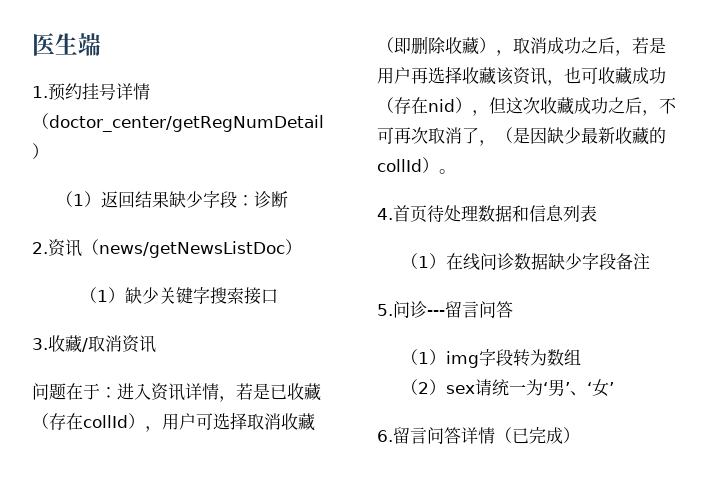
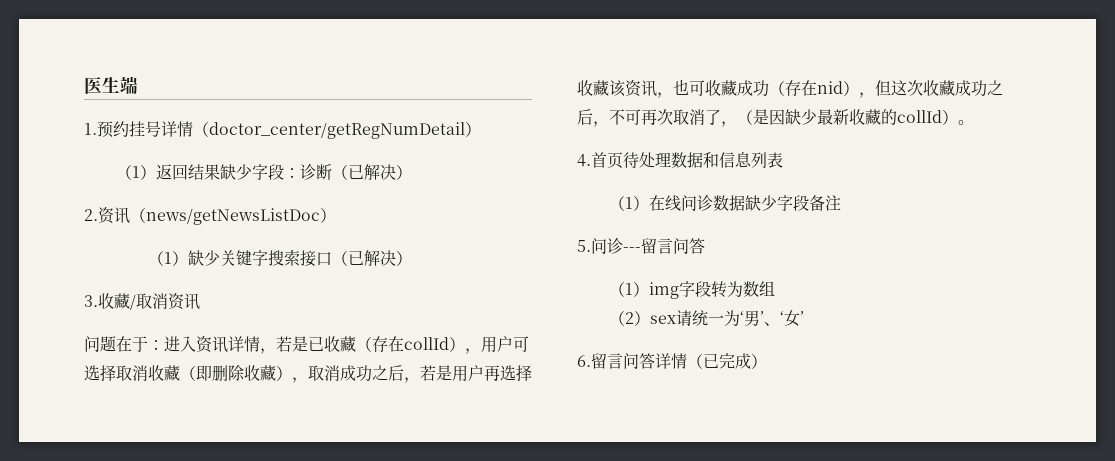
- （1）返回结果缺少字段：诊断
+ （1）返回结果缺少字段：诊断（已解决）
- （1）缺少关键字搜索接口
+ （1）缺少关键字搜索接口（已解决）

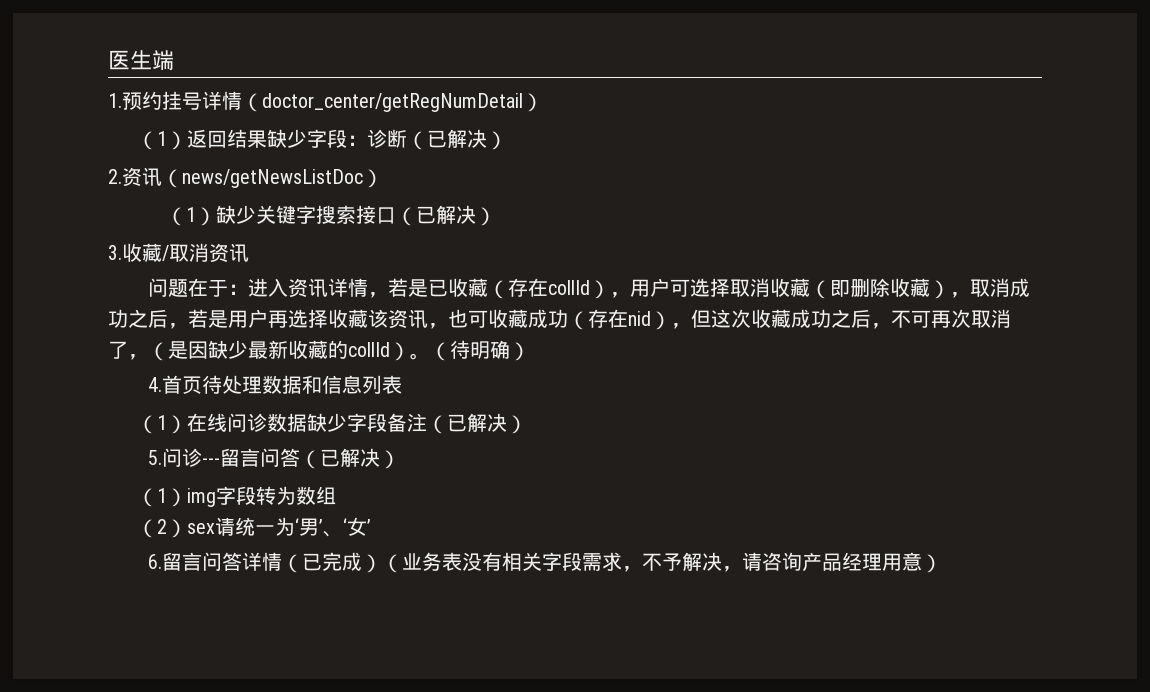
+ （待明确）
- （1）在线问诊数据缺少字段备注
+ （1）在线问诊数据缺少字段备注（已解决）
- 5.问诊---留言问答
+ 5.问诊---留言问答（已解决）
- 6.留言问答详情（已完成）
+ 6.留言问答详情（已完成）（业务表没有相关字段需求，不予解决，请咨询产品经理用意）

